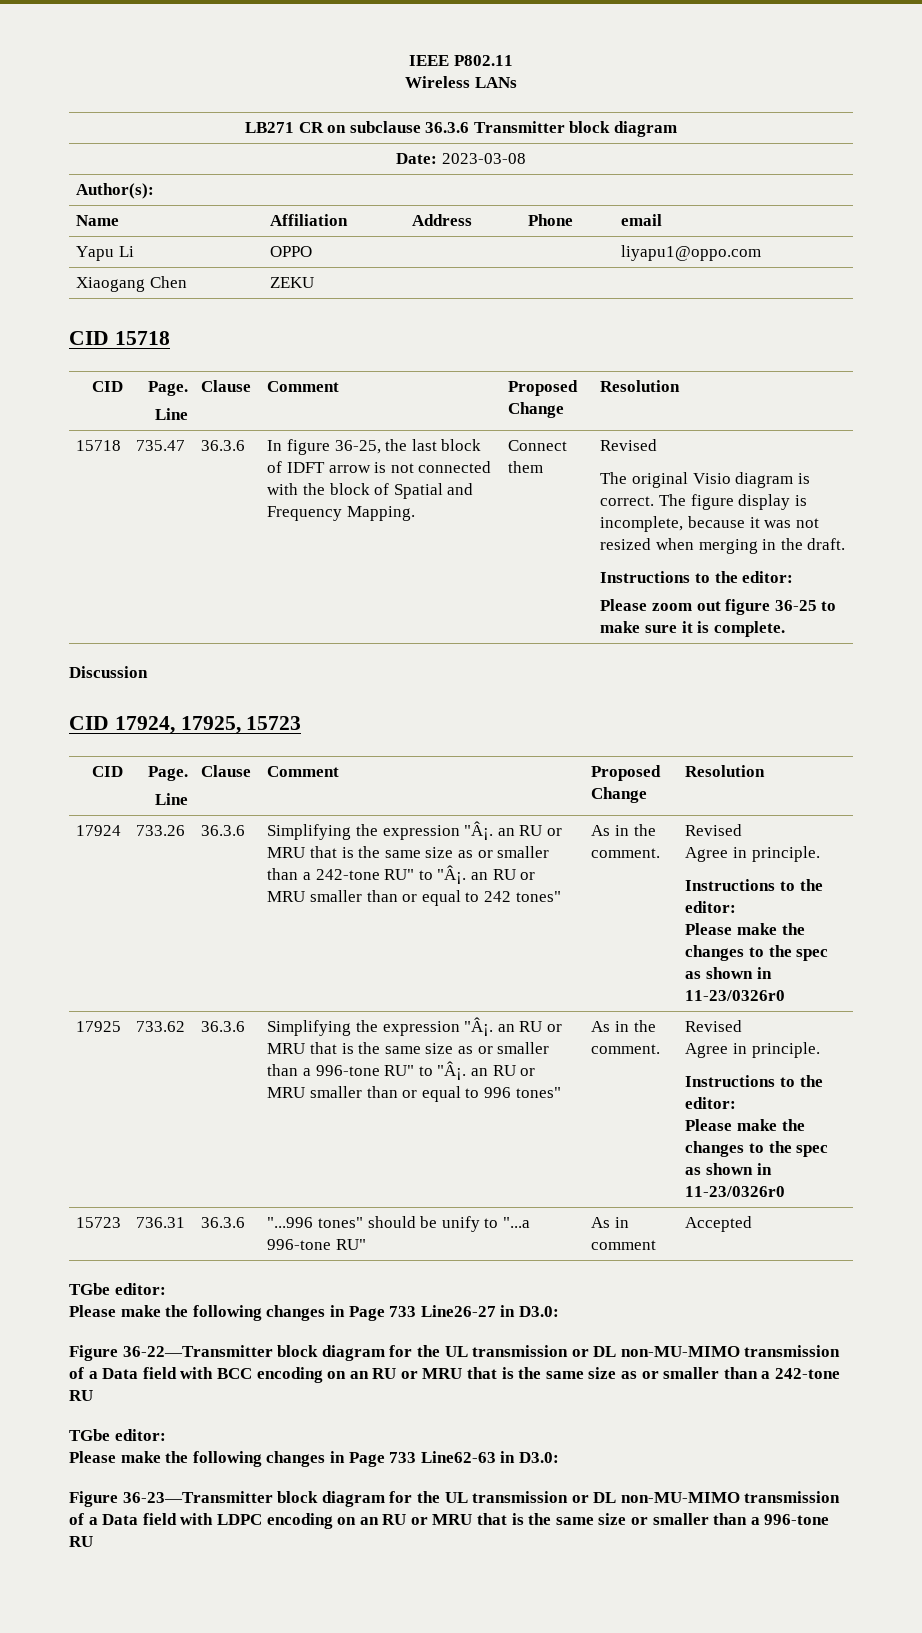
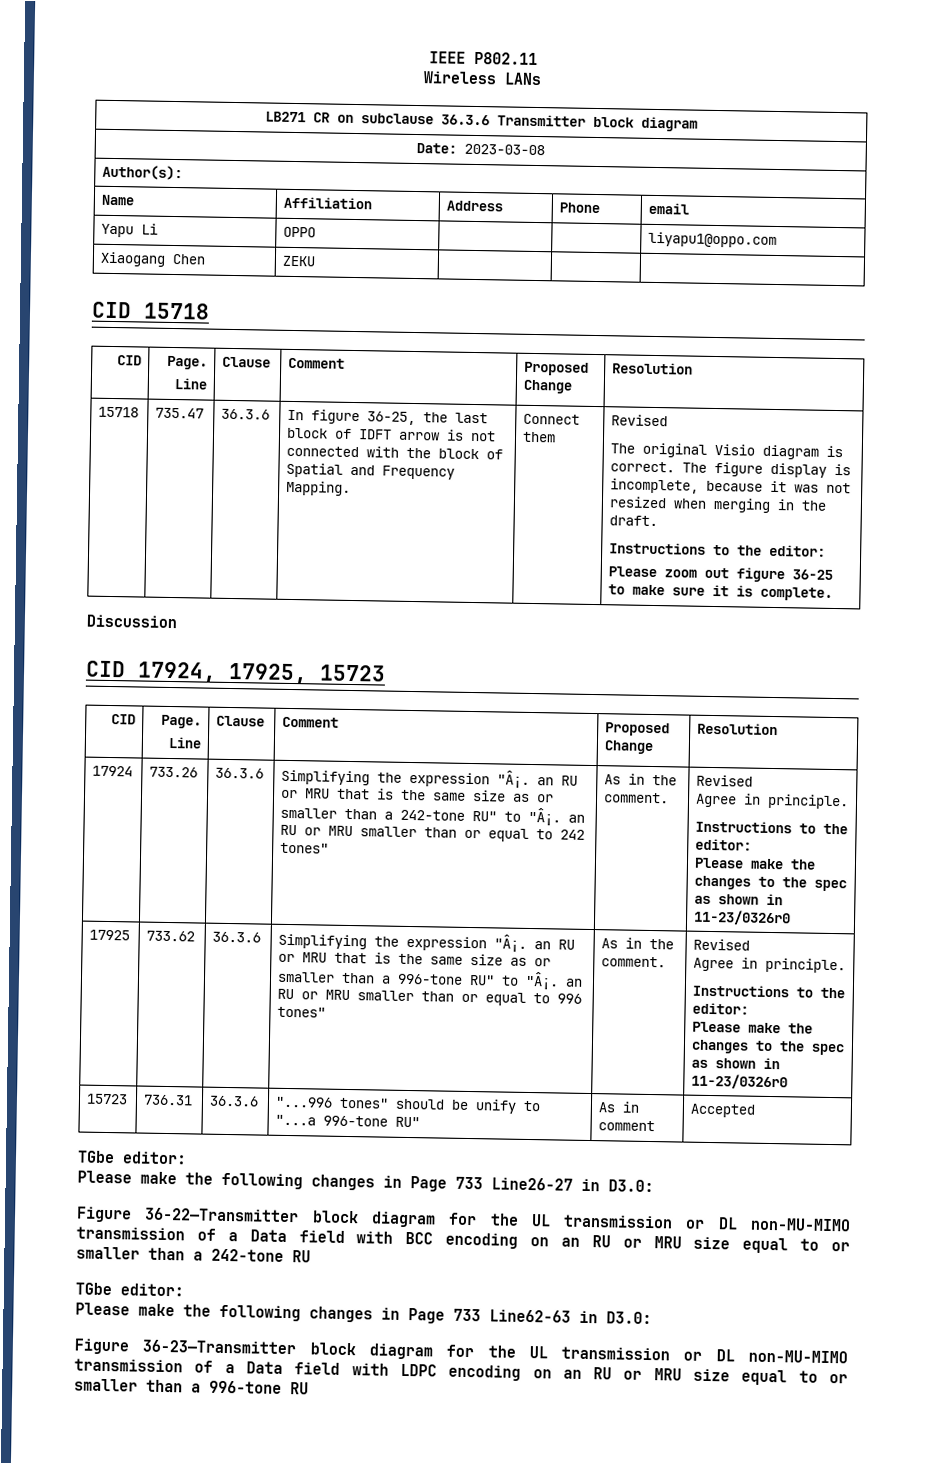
- Figure 36-22—Transmitter block diagram for the UL transmission or DL non-MU-MIMO transmission of a Data field with BCC encoding on an RU or MRU that is the same size as or smaller than a 242-tone RU
+ Figure 36-22—Transmitter block diagram for the UL transmission or DL non-MU-MIMO transmission of a Data field with BCC encoding on an RU or MRU size equal to or smaller than a 242-tone RU
- Figure 36-23—Transmitter block diagram for the UL transmission or DL non-MU-MIMO transmission of a Data field with LDPC encoding on an RU or MRU that is the same size or smaller than a 996-tone RU
+ Figure 36-23—Transmitter block diagram for the UL transmission or DL non-MU-MIMO transmission of a Data field with LDPC encoding on an RU or MRU size equal to or smaller than a 996-tone RU

